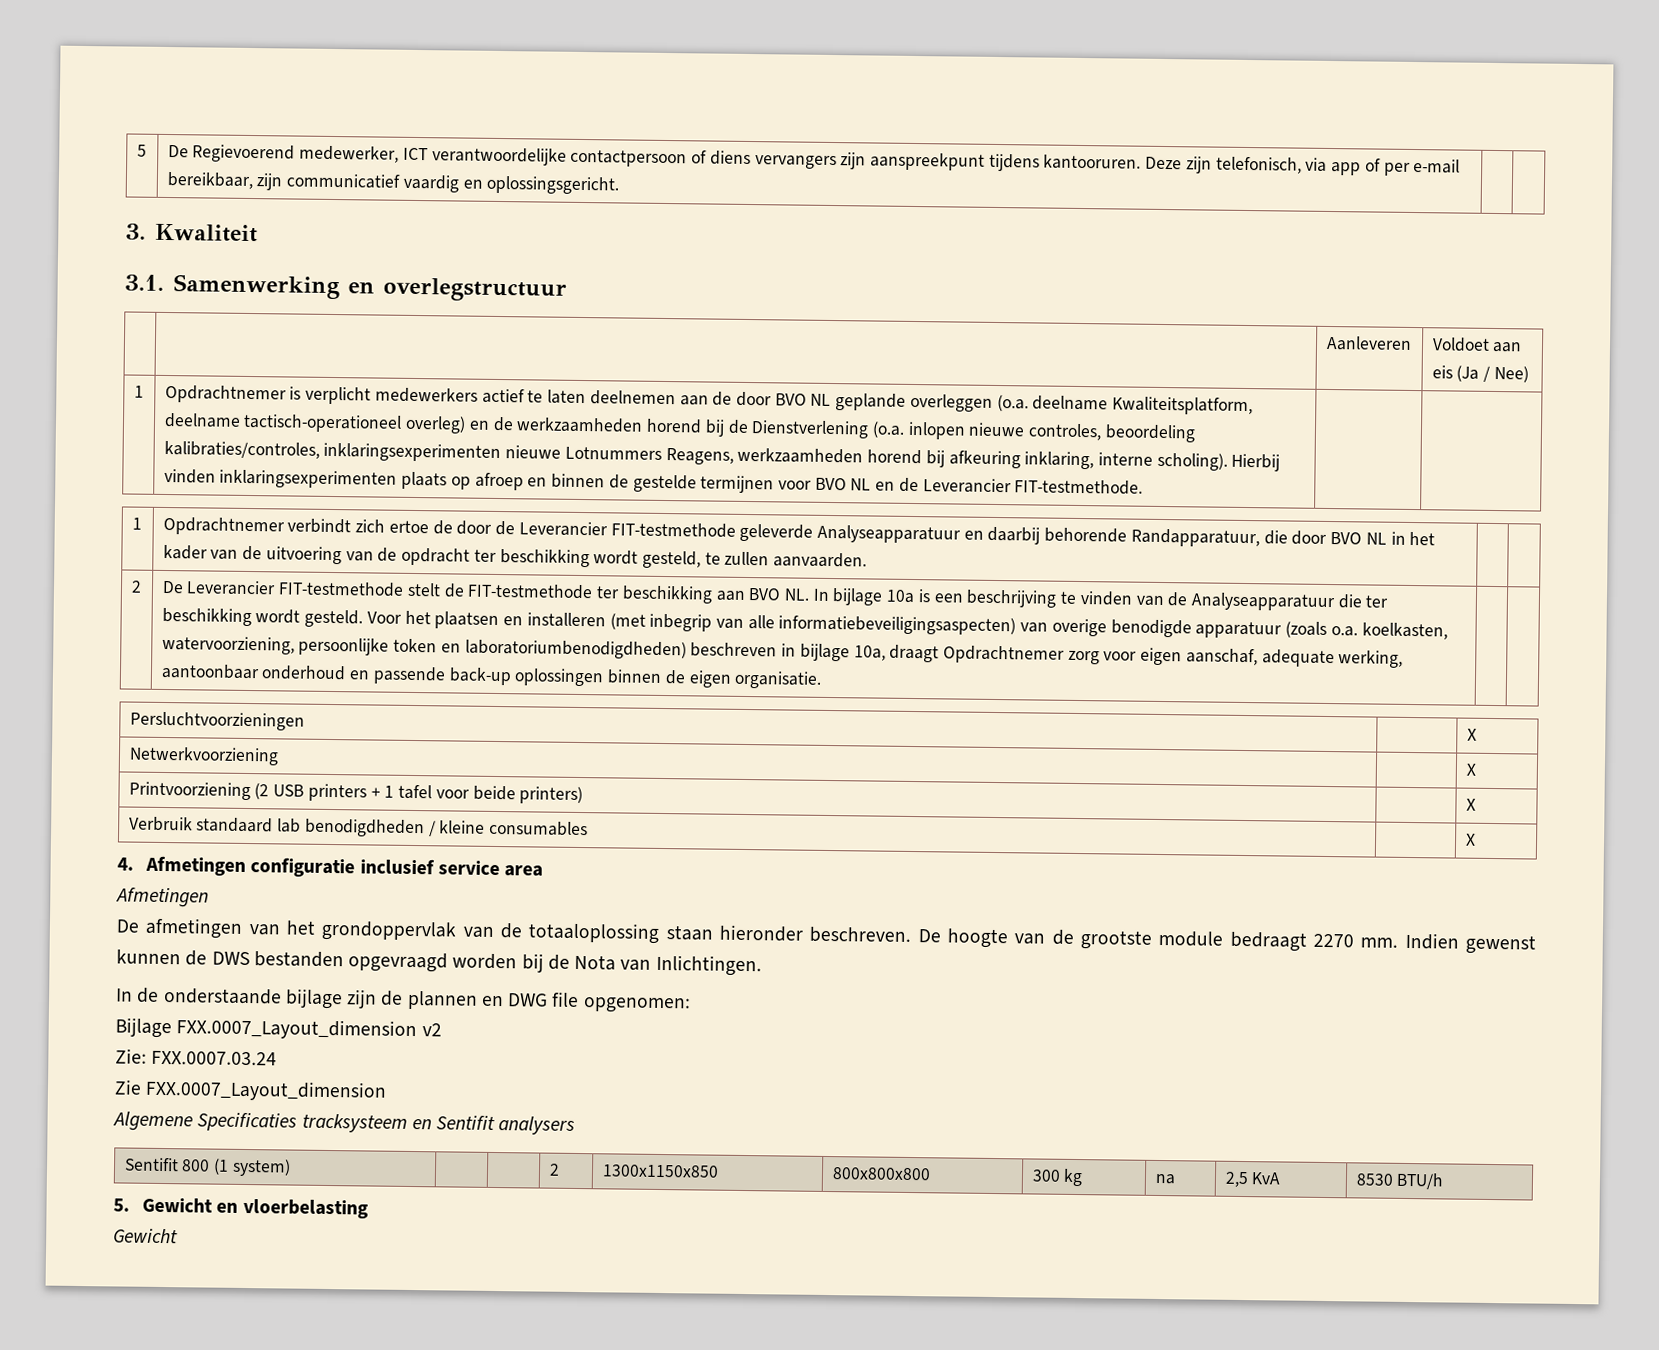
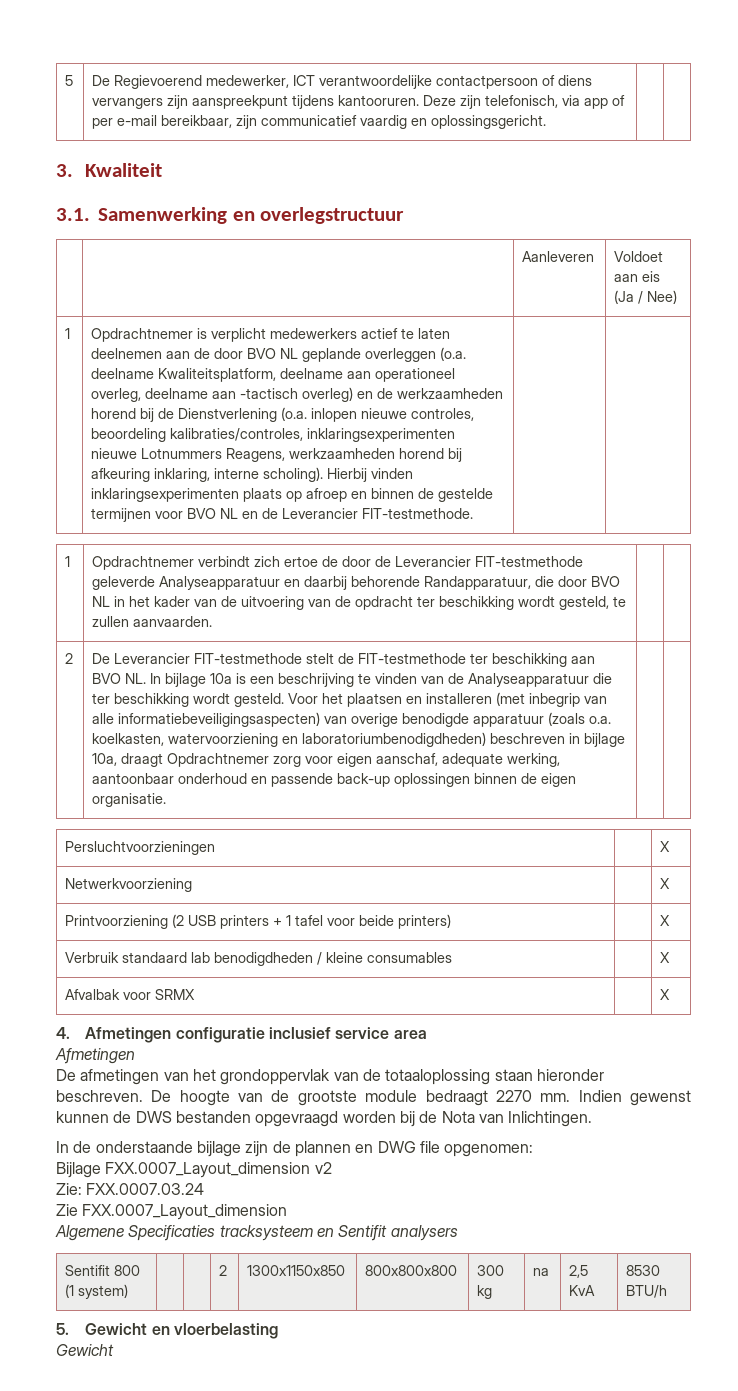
- Opdrachtnemer is verplicht medewerkers actief te laten deelnemen aan de door BVO NL geplande overleggen (o.a. deelname Kwaliteitsplatform, deelname tactisch-operationeel overleg) en de werkzaamheden horend bij de Dienstverlening (o.a. inlopen nieuwe controles, beoordeling kalibraties/controles, inklaringsexperimenten nieuwe Lotnummers Reagens, werkzaamheden horend bij afkeuring inklaring, interne scholing).
+ Opdrachtnemer is verplicht medewerkers actief te laten deelnemen aan de door BVO NL geplande overleggen (o.a. deelname Kwaliteitsplatform, deelname aan operationeel overleg, deelname aan -tactisch overleg) en de werkzaamheden horend bij de Dienstverlening (o.a. inlopen nieuwe controles, beoordeling kalibraties/controles, inklaringsexperimenten nieuwe Lotnummers Reagens, werkzaamheden horend bij afkeuring inklaring, interne scholing).
- Voor het plaatsen en installeren (met inbegrip van alle informatiebeveiligingsaspecten) van overige benodigde apparatuur (zoals o.a. koelkasten, watervoorziening, persoonlijke token en laboratoriumbenodigdheden) beschreven in bijlage 10a, draagt Opdrachtnemer zorg voor eigen aanschaf, adequate werking, aantoonbaar onderhoud en passende back-up oplossingen binnen de eigen organisatie.
+ Voor het plaatsen en installeren (met inbegrip van alle informatiebeveiligingsaspecten) van overige benodigde apparatuur (zoals o.a. koelkasten, watervoorziening en laboratoriumbenodigdheden) beschreven in bijlage 10a, draagt Opdrachtnemer zorg voor eigen aanschaf, adequate werking, aantoonbaar onderhoud en passende back-up oplossingen binnen de eigen organisatie.
+ Afvalbak voor SRMX | | X

